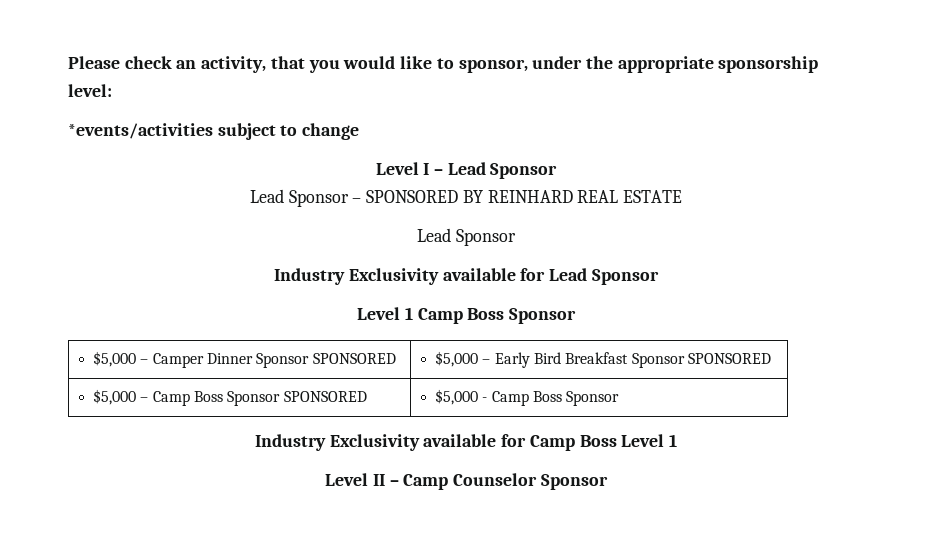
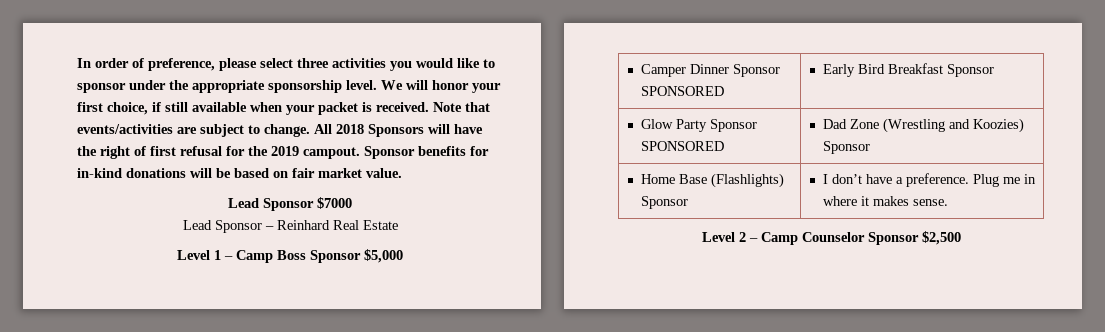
- Please check an activity, that you would like to sponsor, under the appropriate sponsorship level:
- *events/activities subject to change
- Level I – Lead Sponsor
- Lead Sponsor – SPONSORED BY REINHARD REAL ESTATE
- Lead Sponsor
- Industry Exclusivity available for Lead Sponsor
- Level 1 Camp Boss Sponsor
- $5,000 – Camper Dinner Sponsor SPONSORED | $5,000 – Early Bird Breakfast Sponsor SPONSORED
- $5,000 – Camp Boss Sponsor SPONSORED | $5,000 - Camp Boss Sponsor
- Industry Exclusivity available for Camp Boss Level 1
- Level II – Camp Counselor Sponsor
+ In order of preference, please select three activities you would like to sponsor under the appropriate sponsorship level. We will honor your first choice, if still available when your packet is received. Note that events/activities are subject to change. All 2018 Sponsors will have the right of first refusal for the 2019 campout. Sponsor benefits for in-kind donations will be based on fair market value.
+ Lead Sponsor $7000
+ Lead Sponsor – Reinhard Real Estate
+ Level 1 – Camp Boss Sponsor $5,000
+ Camper Dinner Sponsor SPONSORED | Early Bird Breakfast Sponsor
+ Glow Party Sponsor SPONSORED | Dad Zone (Wrestling and Koozies) Sponsor
+ Home Base (Flashlights) Sponsor | I don’t have a preference. Plug me in where it makes sense.
+ Level 2 – Camp Counselor Sponsor $2,500

